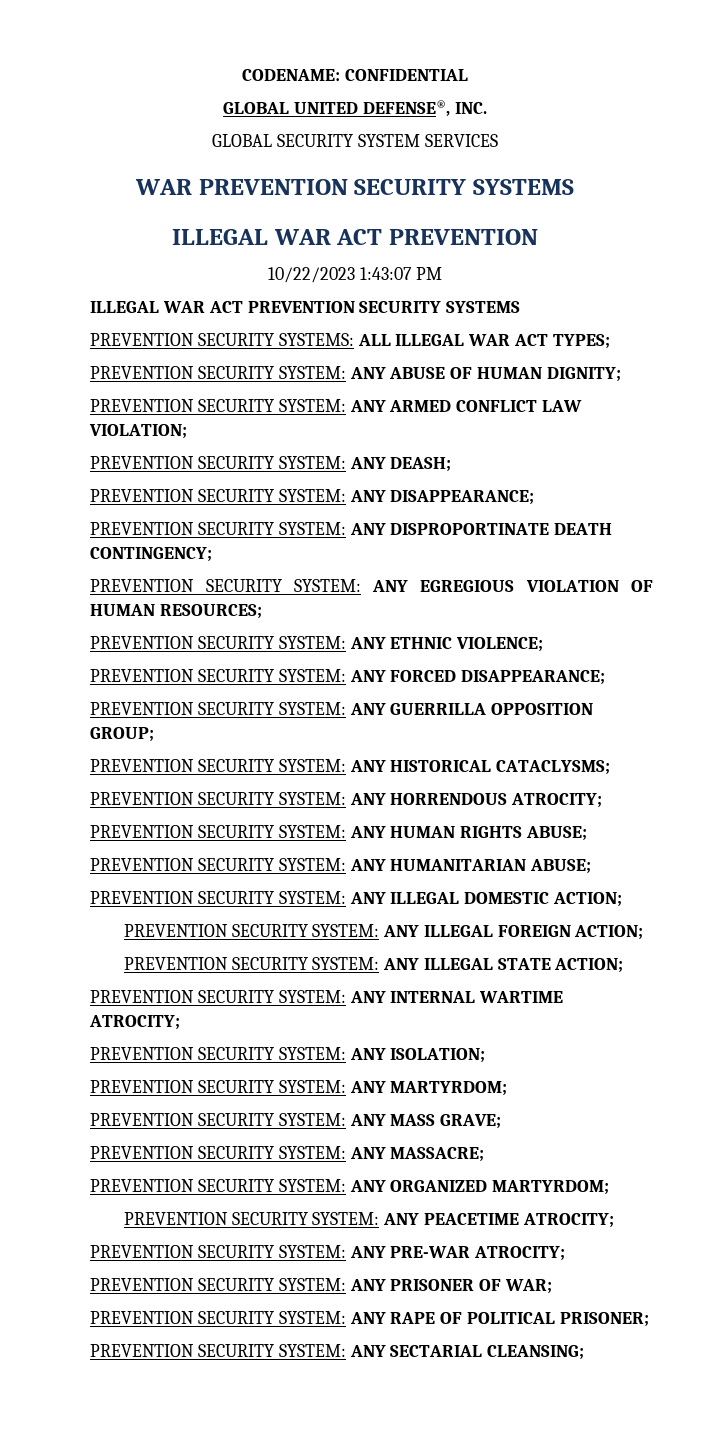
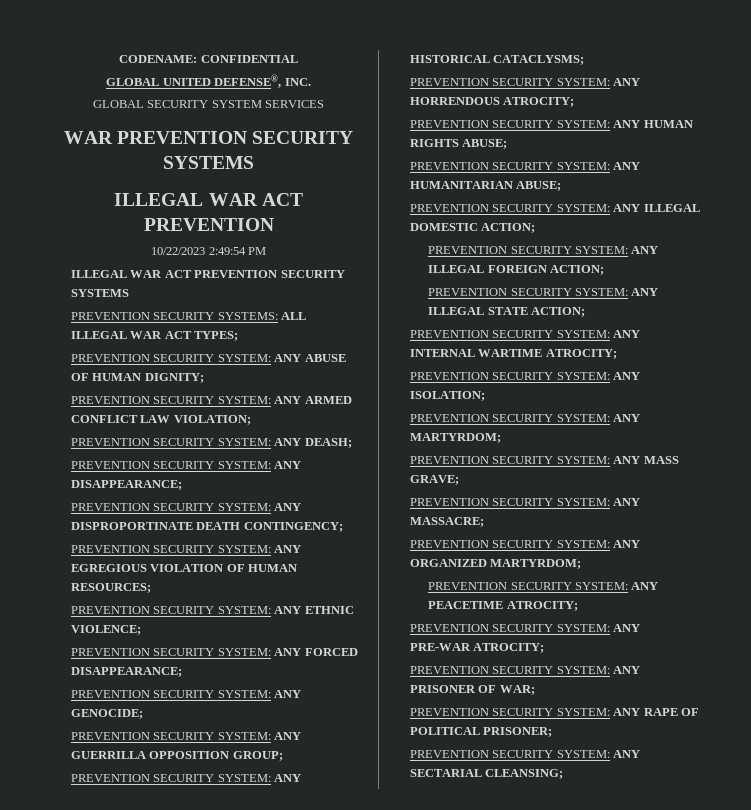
- 10/22/2023 1:43:07 PM
+ 10/22/2023 2:49:54 PM
+ PREVENTION SECURITY SYSTEM: ANY GENOCIDE;

